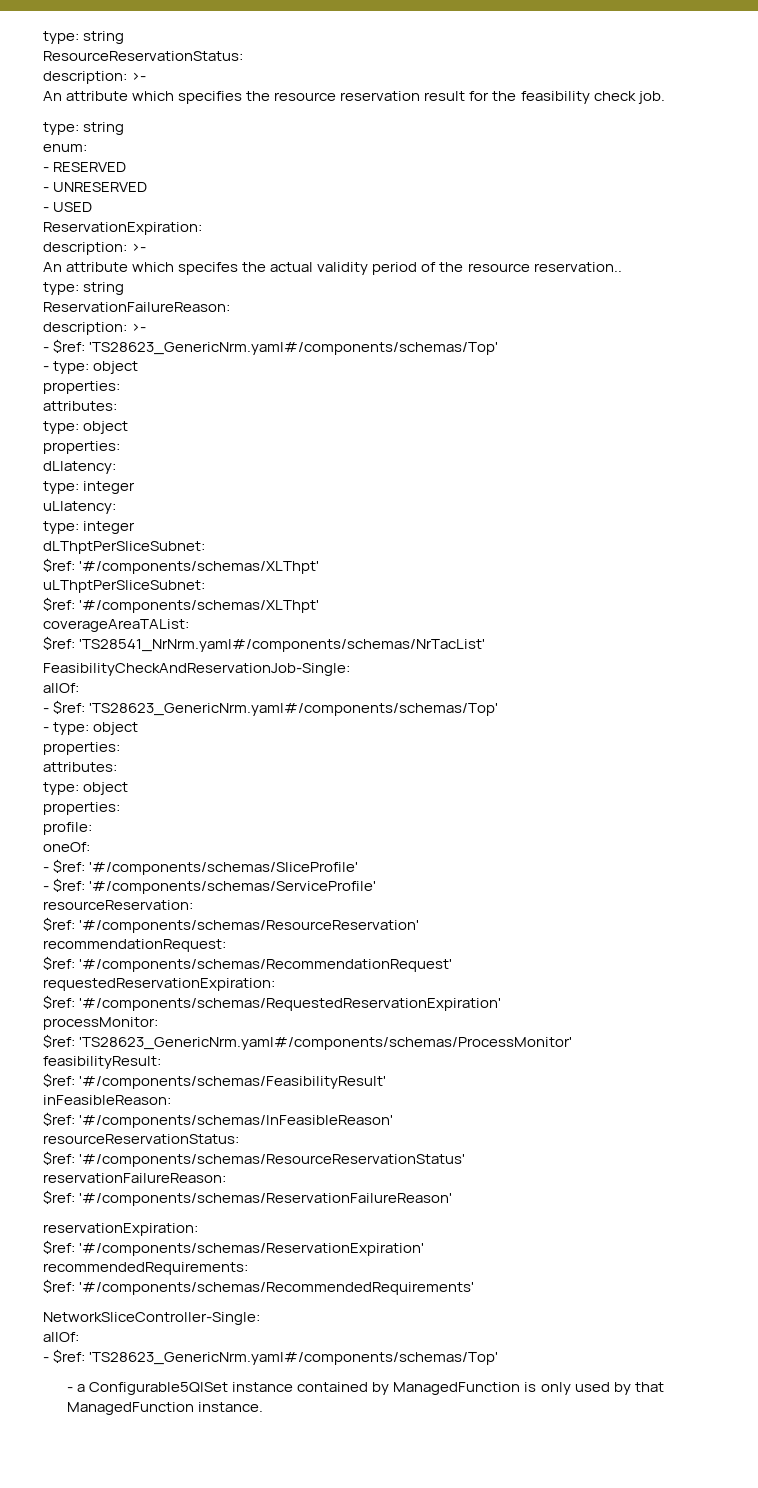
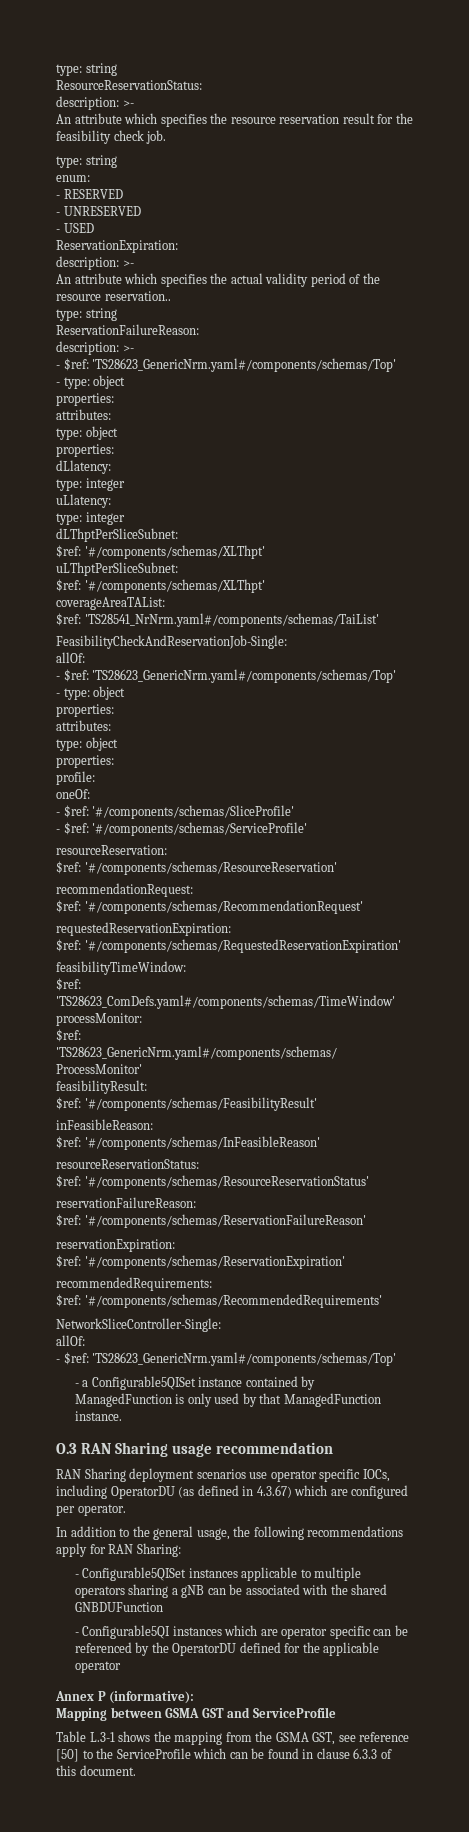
- An attribute which specifes the actual validity period of the resource reservation..
+ An attribute which specifies the actual validity period of the resource reservation..
- $ref: 'TS28541_NrNrm.yaml#/components/schemas/NrTacList'
+ $ref: 'TS28541_NrNrm.yaml#/components/schemas/TaiList'
- processMonitor:
+ feasibilityTimeWindow:
+ $ref: 'TS28623_ComDefs.yaml#/components/schemas/TimeWindow' processMonitor:
+ O.3 RAN Sharing usage recommendation
+ RAN Sharing deployment scenarios use operator specific IOCs, including OperatorDU (as defined in 4.3.67) which are configured per operator.
+ In addition to the general usage, the following recommendations apply for RAN Sharing:
+ - Configurable5QISet instances applicable to multiple operators sharing a gNB can be associated with the shared GNBDUFunction
+ - Configurable5QI instances which are operator specific can be referenced by the OperatorDU defined for the applicable operator
+ Annex P (informative):
+ Mapping between GSMA GST and ServiceProfile
+ Table L.3-1 shows the mapping from the GSMA GST, see reference [50] to the ServiceProfile which can be found in clause 6.3.3 of this document.

